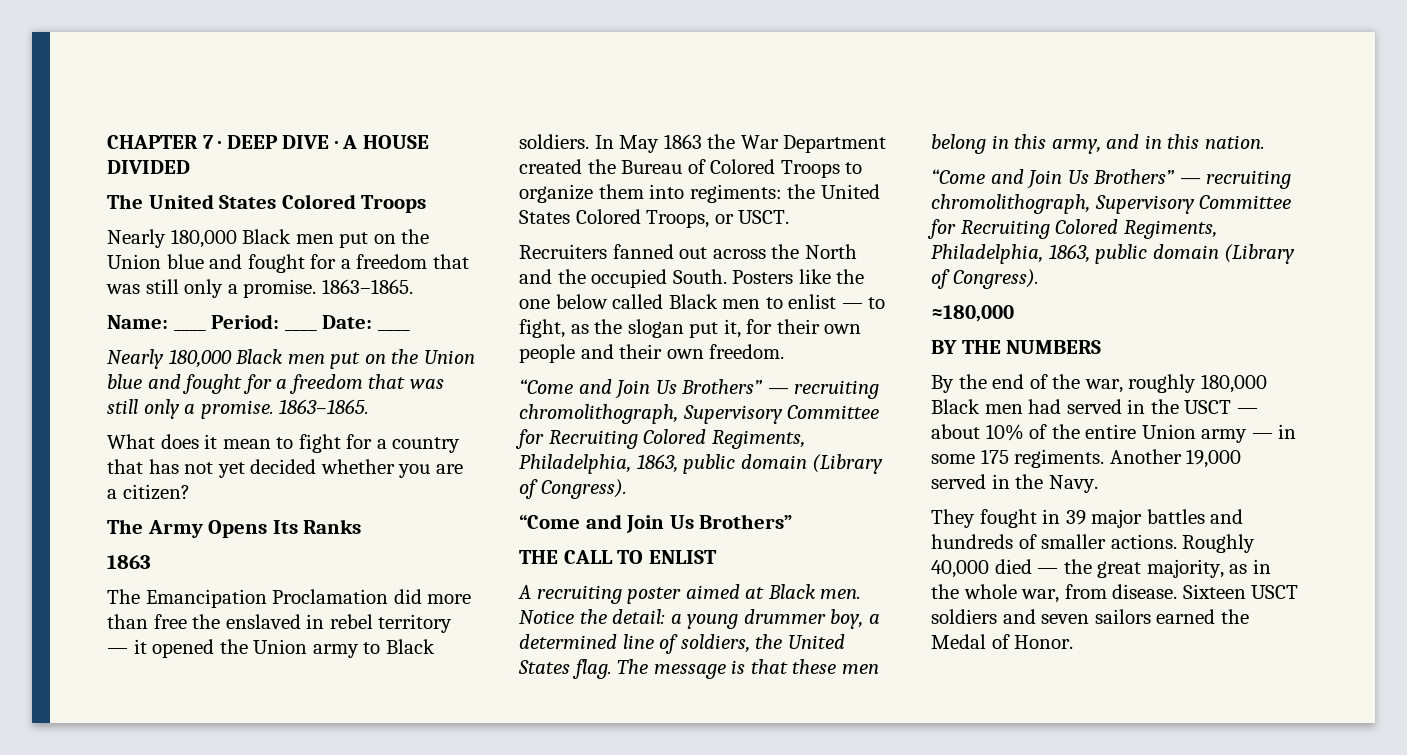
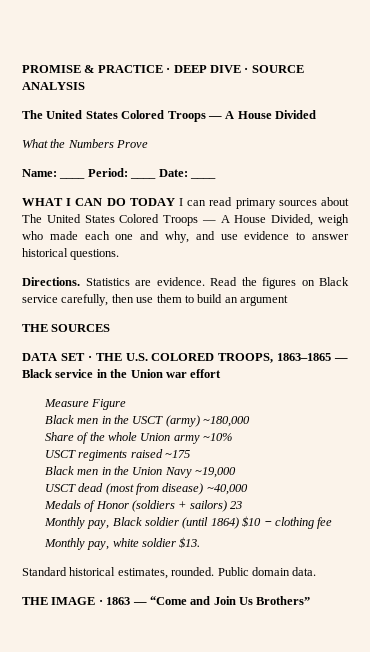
- CHAPTER 7 · DEEP DIVE · A HOUSE DIVIDED
- The United States Colored Troops
- Nearly 180,000 Black men put on the Union blue and fought for a freedom that was still only a promise. 1863–1865.
+ PROMISE & PRACTICE · DEEP DIVE · SOURCE ANALYSIS
+ The United States Colored Troops — A House Divided
+ What the Numbers Prove
  Name: ____ Period: ____ Date: ____
- Nearly 180,000 Black men put on the Union blue and fought for a freedom that was still only a promise. 1863–1865.
- What does it mean to fight for a country that has not yet decided whether you are a citizen?
- The Army Opens Its Ranks
- 1863
- The Emancipation Proclamation did more than free the enslaved in rebel territory — it opened the Union army to Black soldiers. In May 1863 the War Department created the Bureau of Colored Troops to organize them into regiments: the United States Colored Troops, or USCT.
- Recruiters fanned out across the North and the occupied South. Posters like the one below called Black men to enlist — to fight, as the slogan put it, for their own people and their own freedom.
- “Come and Join Us Brothers” — recruiting chromolithograph, Supervisory Committee for Recruiting Colored Regiments, Philadelphia, 1863, public domain (Library of Congress).
- “Come and Join Us Brothers”
- THE CALL TO ENLIST
- A recruiting poster aimed at Black men. Notice the detail: a young drummer boy, a determined line of soldiers, the United States flag. The message is that these men belong in this army, and in this nation.
- “Come and Join Us Brothers” — recruiting chromolithograph, Supervisory Committee for Recruiting Colored Regiments, Philadelphia, 1863, public domain (Library of Congress).
- ≈180,000
- BY THE NUMBERS
- By the end of the war, roughly 180,000 Black men had served in the USCT — about 10% of the entire Union army — in some 175 regiments. Another 19,000 served in the Navy.
- They fought in 39 major battles and hundreds of smaller actions. Roughly 40,000 died — the great majority, as in the whole war, from disease. Sixteen USCT soldiers and seven sailors earned the Medal of Honor.
+ WHAT I CAN DO TODAY I can read primary sources about The United States Colored Troops — A House Divided, weigh who made each one and why, and use evidence to answer historical questions.
+ Directions. Statistics are evidence. Read the figures on Black service carefully, then use them to build an argument
+ THE SOURCES
+ DATA SET · THE U.S. COLORED TROOPS, 1863–1865 — Black service in the Union war effort
+ Measure Figure
+ Black men in the USCT (army) ~180,000
+ Share of the whole Union army ~10%
+ USCT regiments raised ~175
+ Black men in the Union Navy ~19,000
+ USCT dead (most from disease) ~40,000
+ Medals of Honor (soldiers + sailors) 23
+ Monthly pay, Black soldier (until 1864) $10 − clothing fee
+ Monthly pay, white soldier $13.
+ Standard historical estimates, rounded. Public domain data.
+ THE IMAGE · 1863 — “Come and Join Us Brothers”

